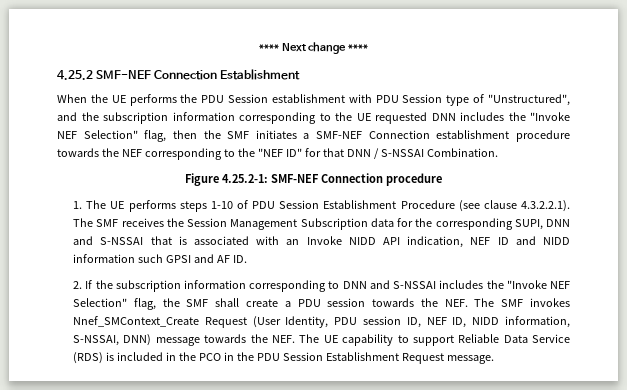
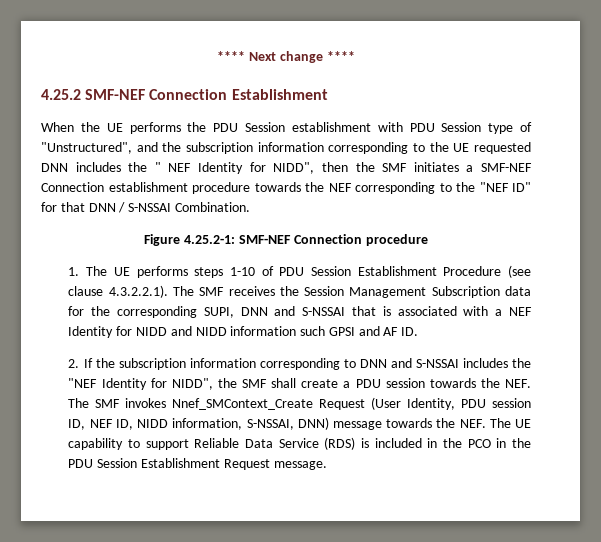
- When the UE performs the PDU Session establishment with PDU Session type of "Unstructured", and the subscription information corresponding to the UE requested DNN includes the "Invoke NEF Selection" flag, then the SMF initiates a SMF-NEF Connection establishment procedure towards the NEF corresponding to the "NEF ID" for that DNN / S-NSSAI Combination.
+ When the UE performs the PDU Session establishment with PDU Session type of "Unstructured", and the subscription information corresponding to the UE requested DNN includes the " NEF Identity for NIDD", then the SMF initiates a SMF-NEF Connection establishment procedure towards the NEF corresponding to the "NEF ID" for that DNN / S-NSSAI Combination.
- 1. The UE performs steps 1-10 of PDU Session Establishment Procedure (see clause 4.3.2.2.1). The SMF receives the Session Management Subscription data for the corresponding SUPI, DNN and S-NSSAI that is associated with an Invoke NIDD API indication, NEF ID and NIDD information such GPSI and AF ID.
+ 1. The UE performs steps 1-10 of PDU Session Establishment Procedure (see clause 4.3.2.2.1). The SMF receives the Session Management Subscription data for the corresponding SUPI, DNN and S-NSSAI that is associated with a NEF Identity for NIDD and NIDD information such GPSI and AF ID.
- 2. If the subscription information corresponding to DNN and S-NSSAI includes the "Invoke NEF Selection" flag, the SMF shall create a PDU session towards the NEF. The SMF invokes Nnef_SMContext_Create Request (User Identity, PDU session ID, NEF ID, NIDD information, S-NSSAI, DNN) message towards the NEF. The UE capability to support Reliable Data Service (RDS) is included in the PCO in the PDU Session Establishment Request message.
+ 2. If the subscription information corresponding to DNN and S-NSSAI includes the "NEF Identity for NIDD", the SMF shall create a PDU session towards the NEF. The SMF invokes Nnef_SMContext_Create Request (User Identity, PDU session ID, NEF ID, NIDD information, S-NSSAI, DNN) message towards the NEF. The UE capability to support Reliable Data Service (RDS) is included in the PCO in the PDU Session Establishment Request message.

